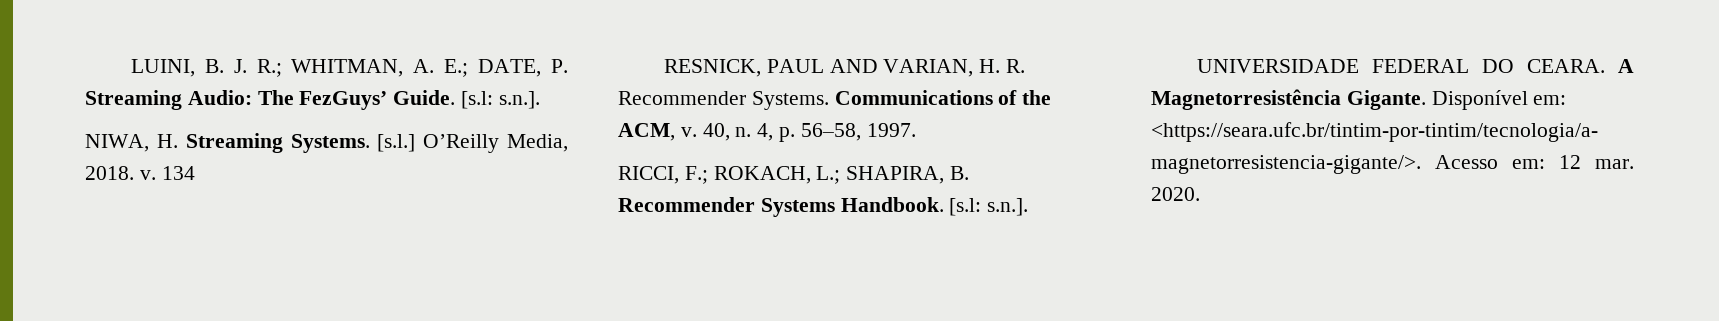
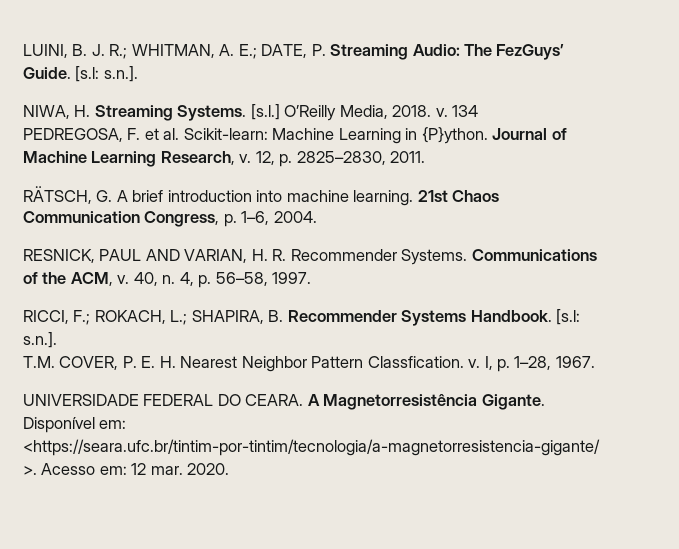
+ PEDREGOSA, F. et al. Scikit-learn: Machine Learning in {P}ython. Journal of Machine Learning Research, v. 12, p. 2825–2830, 2011.
+ RÄTSCH, G. A brief introduction into machine learning. 21st Chaos Communication Congress, p. 1–6, 2004.
+ T.M. COVER, P. E. H. Nearest Neighbor Pattern Classfication. v. I, p. 1–28, 1967.

